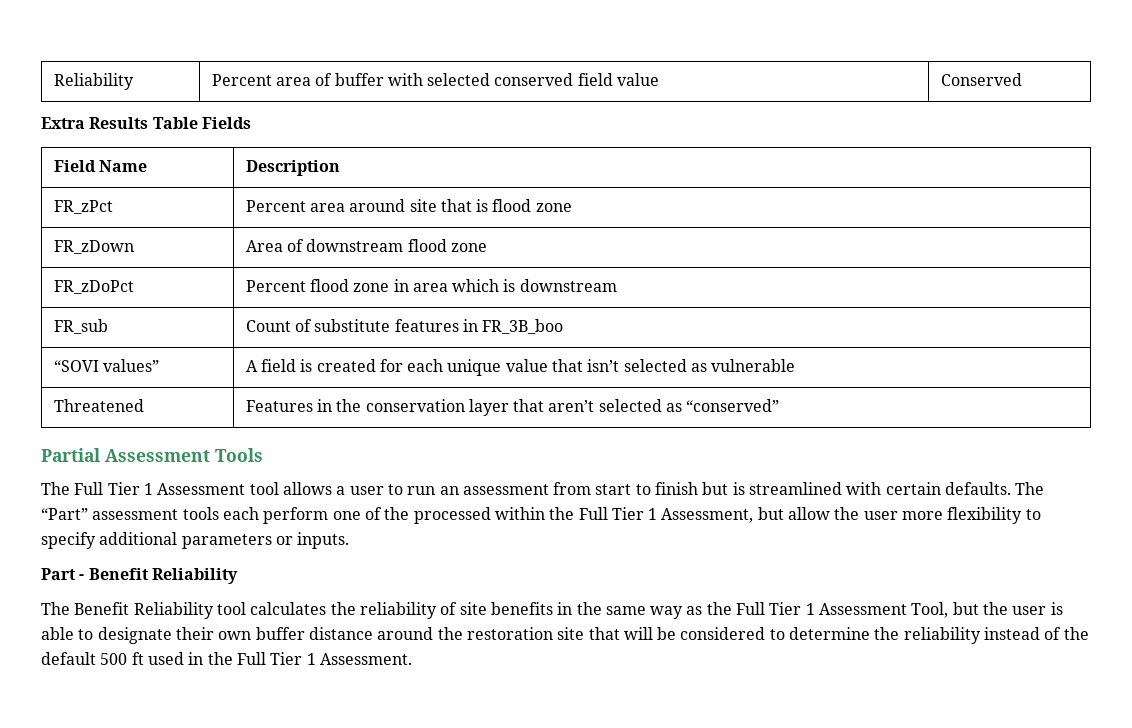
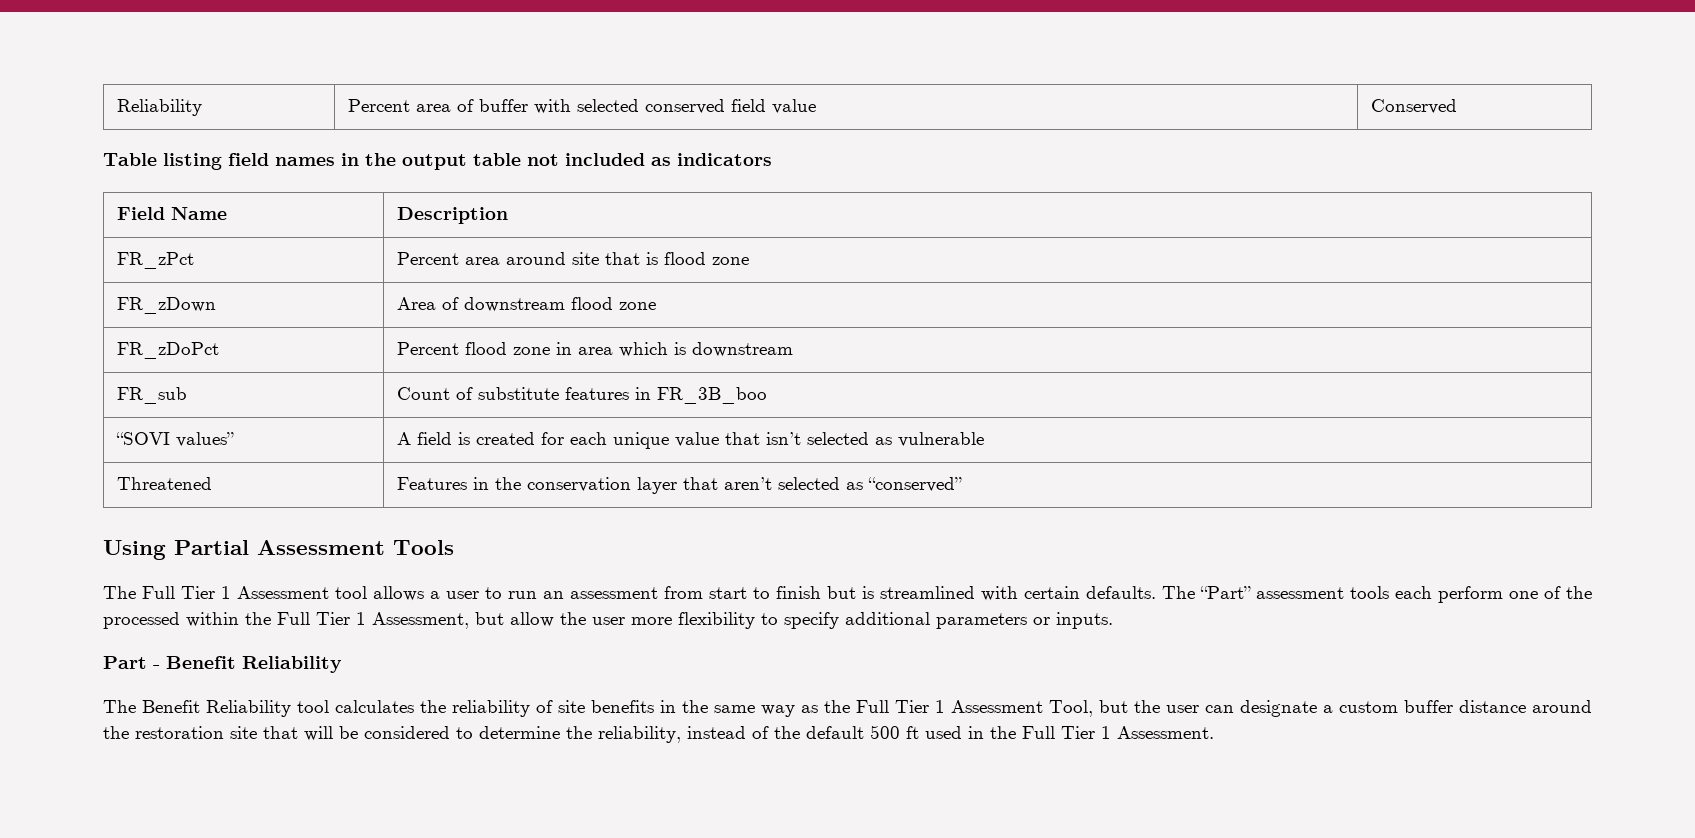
- Extra Results Table Fields
+ Table listing field names in the output table not included as indicators
- Partial Assessment Tools
+ Using Partial Assessment Tools
- The Benefit Reliability tool calculates the reliability of site benefits in the same way as the Full Tier 1 Assessment Tool, but the user is able to designate their own buffer distance around the restoration site that will be considered to determine the reliability instead of the default 500 ft used in the Full Tier 1 Assessment.
+ The Benefit Reliability tool calculates the reliability of site benefits in the same way as the Full Tier 1 Assessment Tool, but the user can designate a custom buffer distance around the restoration site that will be considered to determine the reliability, instead of the default 500 ft used in the Full Tier 1 Assessment.

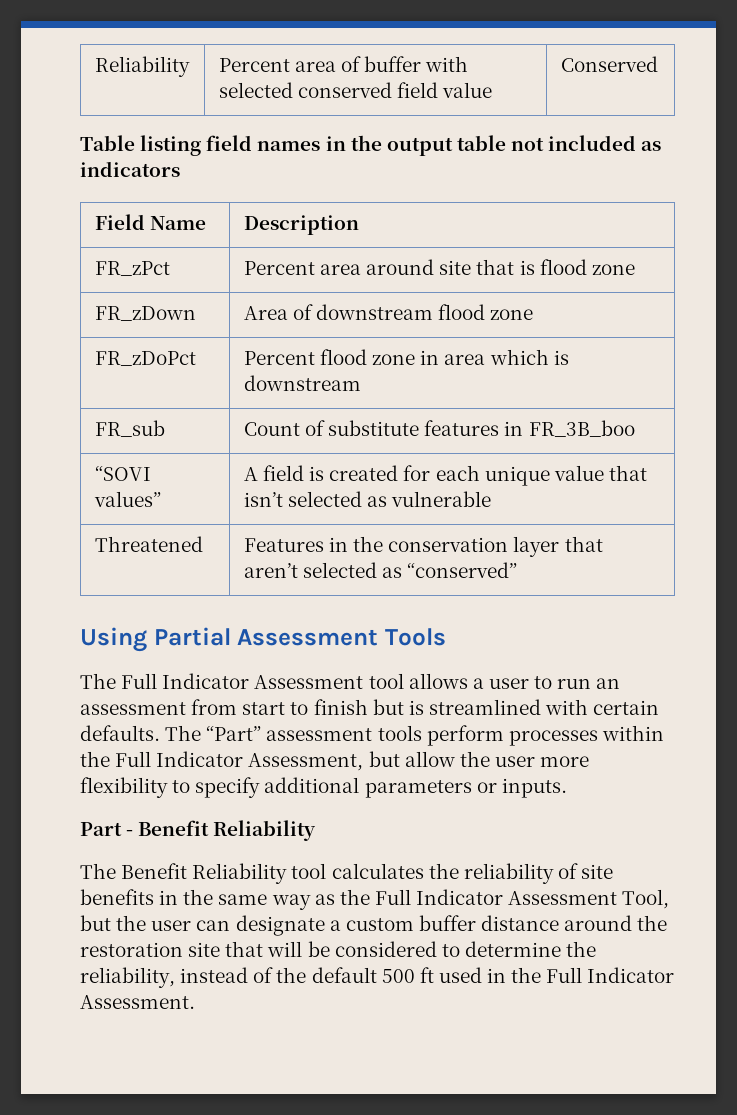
- The Full Tier 1 Assessment tool allows a user to run an assessment from start to finish but is streamlined with certain defaults.
+ The Full Indicator Assessment tool allows a user to run an assessment from start to finish but is streamlined with certain defaults.
- The “Part” assessment tools each perform one of the processed within the Full Tier 1 Assessment, but allow the user more flexibility to specify additional parameters or inputs.
+ The “Part” assessment tools perform processes within the Full Indicator Assessment, but allow the user more flexibility to specify additional parameters or inputs.
- The Benefit Reliability tool calculates the reliability of site benefits in the same way as the Full Tier 1 Assessment Tool, but the user can designate a custom buffer distance around the restoration site that will be considered to determine the reliability, instead of the default 500 ft used in the Full Tier 1 Assessment.
+ The Benefit Reliability tool calculates the reliability of site benefits in the same way as the Full Indicator Assessment Tool, but the user can designate a custom buffer distance around the restoration site that will be considered to determine the reliability, instead of the default 500 ft used in the Full Indicator Assessment.

